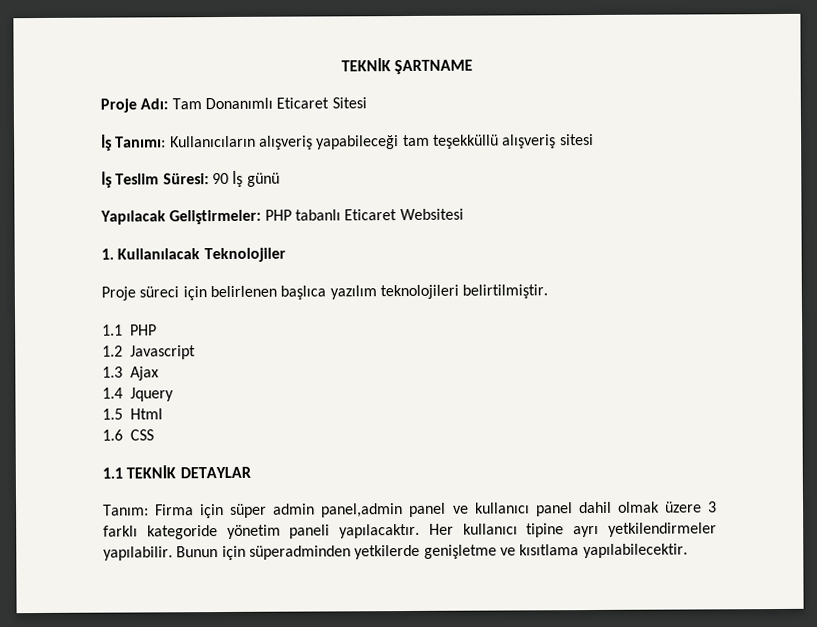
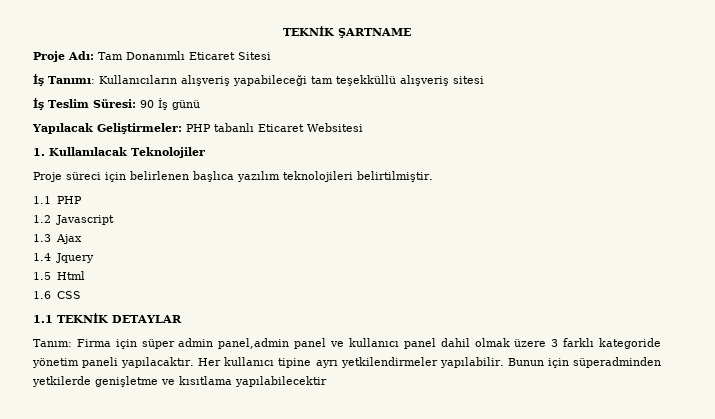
- Bunun için süperadminden yetkilerde genişletme ve kısıtlama yapılabilecektir.
+ Bunun için süperadminden yetkilerde genişletme ve kısıtlama yapılabilecektir

